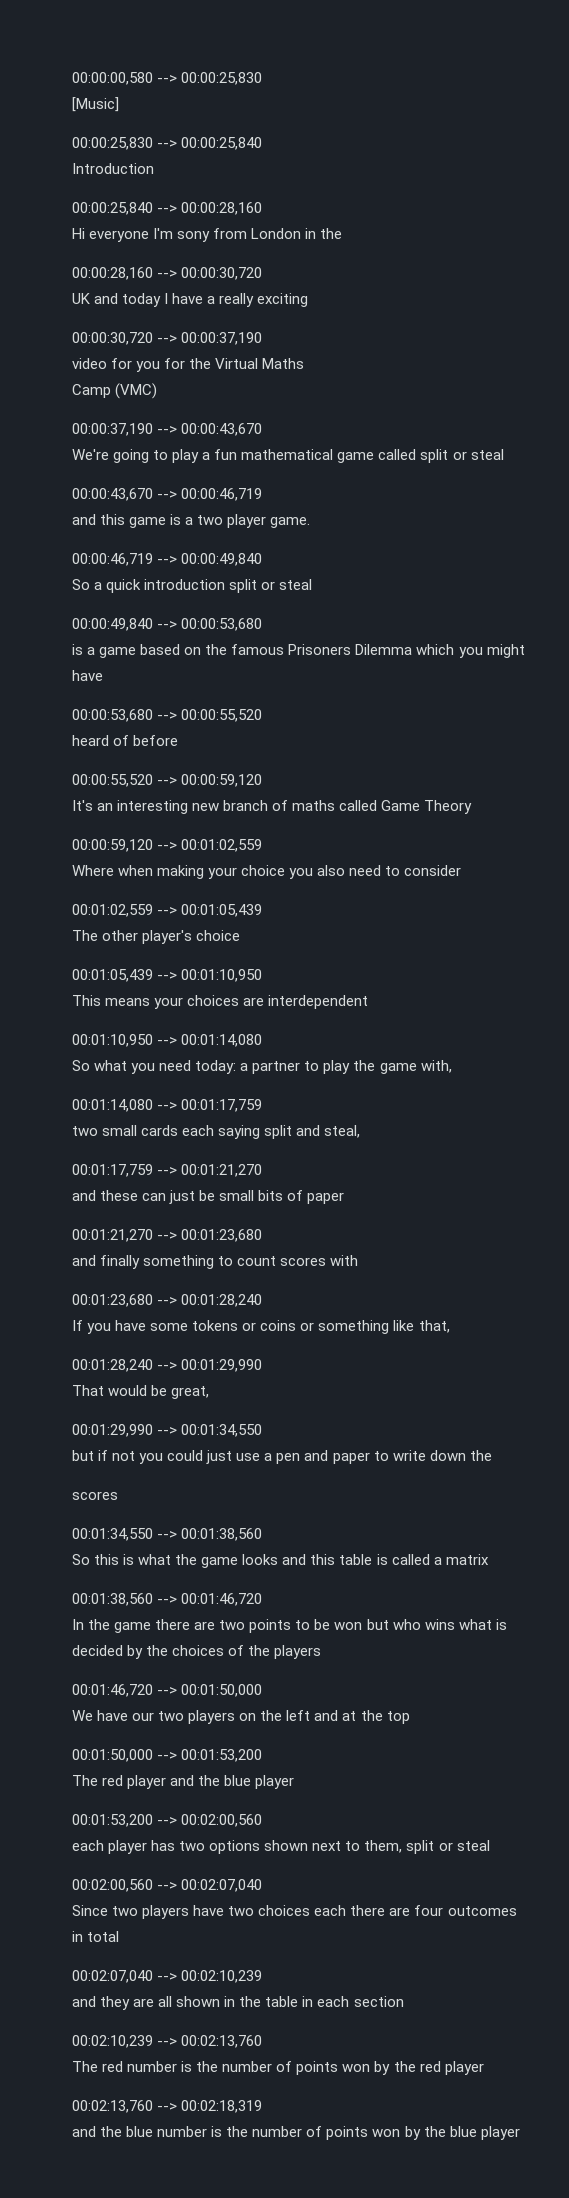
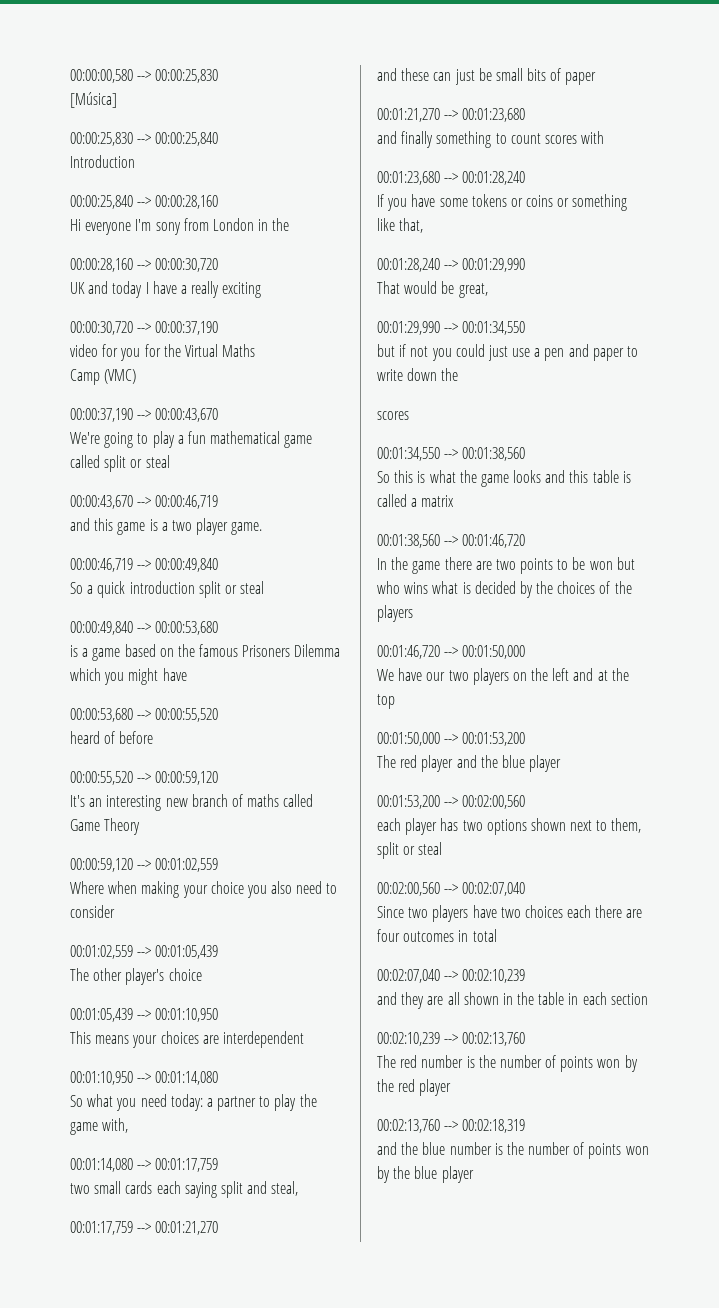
- [Music]
+ [Música]

